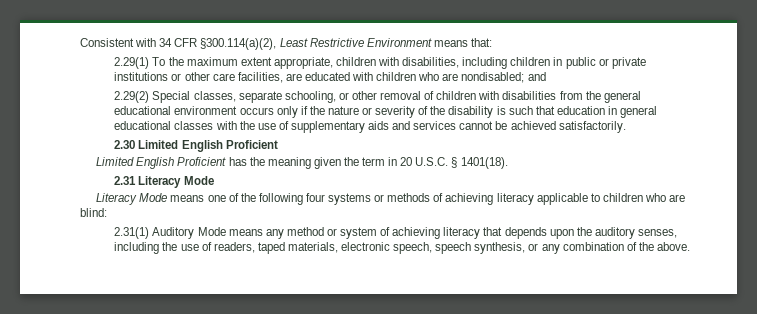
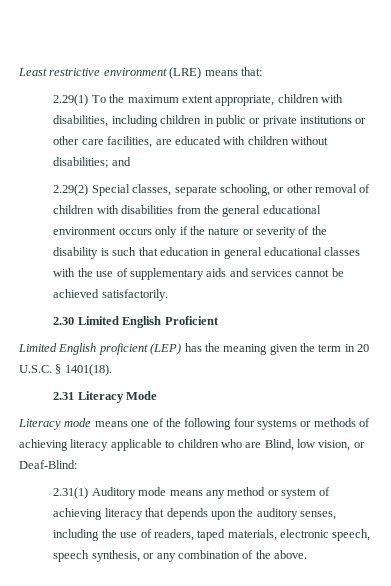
- Consistent with 34 CFR §300.114(a)(2), Least Restrictive Environment means that:
+ Least restrictive environment (LRE) means that:
- 2.29(1) To the maximum extent appropriate, children with disabilities, including children in public or private institutions or other care facilities, are educated with children who are nondisabled; and
+ 2.29(1) To the maximum extent appropriate, children with disabilities, including children in public or private institutions or other care facilities, are educated with children without disabilities; and
- Limited English Proficient has the meaning given the term in 20 U.S.C. § 1401(18).
+ Limited English proficient (LEP) has the meaning given the term in 20 U.S.C. § 1401(18).
- Literacy Mode means one of the following four systems or methods of achieving literacy applicable to children who are blind:
+ Literacy mode means one of the following four systems or methods of achieving literacy applicable to children who are Blind, low vision, or Deaf-Blind:
- 2.31(1) Auditory Mode means any method or system of achieving literacy that depends upon the auditory senses, including the use of readers, taped materials, electronic speech, speech synthesis, or any combination of the above.
+ 2.31(1) Auditory mode means any method or system of achieving literacy that depends upon the auditory senses, including the use of readers, taped materials, electronic speech, speech synthesis, or any combination of the above.

